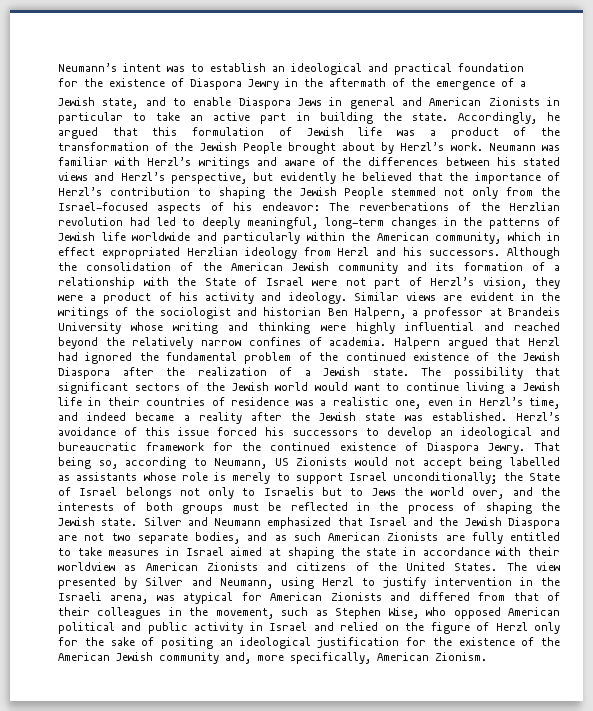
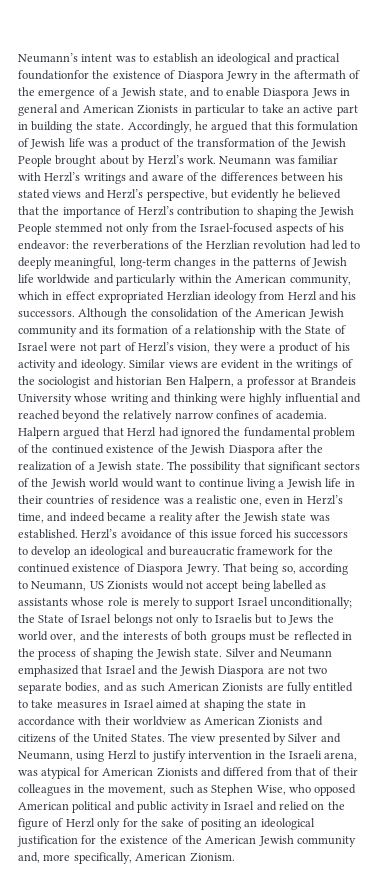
- Neumann’s intent was to establish an ideological and practical foundation
- for the existence of Diaspora Jewry in the aftermath of the emergence of a
- Jewish state, and to enable Diaspora Jews in general and American Zionists in particular to take an active part in building the state.
+ Neumann’s intent was to establish an ideological and practical foundationfor the existence of Diaspora Jewry in the aftermath of the emergence of a Jewish state, and to enable Diaspora Jews in general and American Zionists in particular to take an active part in building the state.
- The reverberations of the Herzlian revolution had led to deeply meaningful, long-term changes in the patterns of Jewish life worldwide and particularly within the American community, which in effect expropriated Herzlian ideology from Herzl and his successors.
+ the reverberations of the Herzlian revolution had led to deeply meaningful, long-term changes in the patterns of Jewish life worldwide and particularly within the American community, which in effect expropriated Herzlian ideology from Herzl and his successors.

